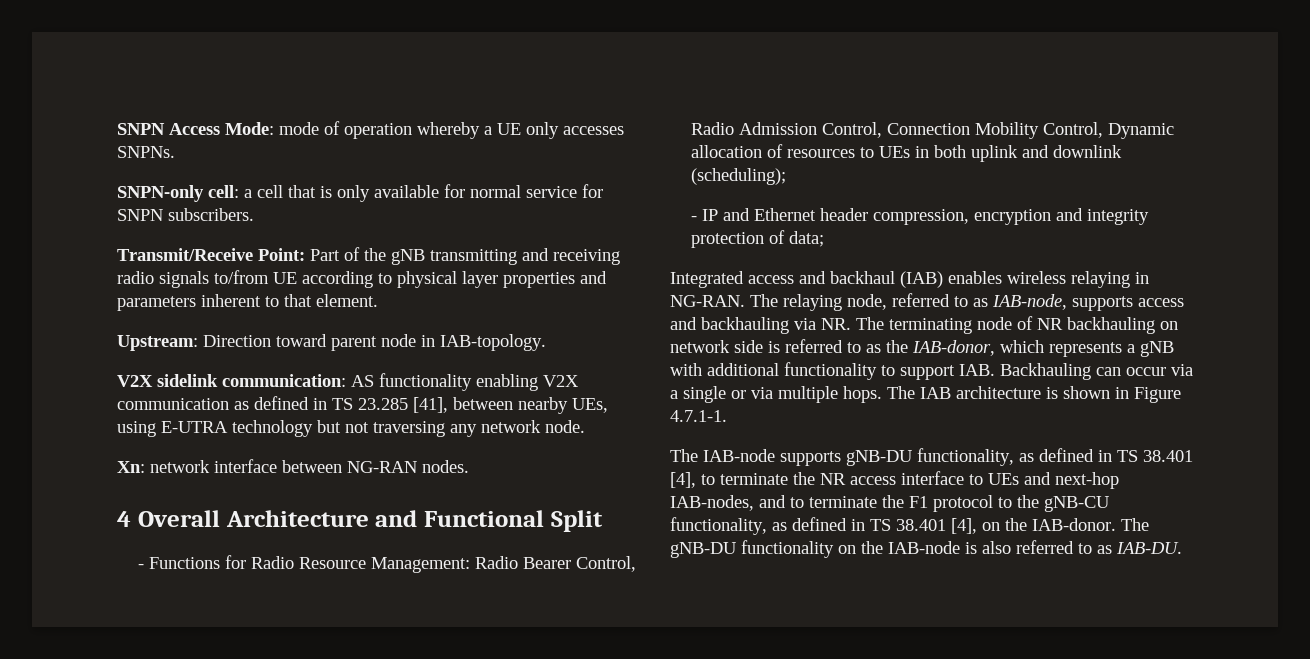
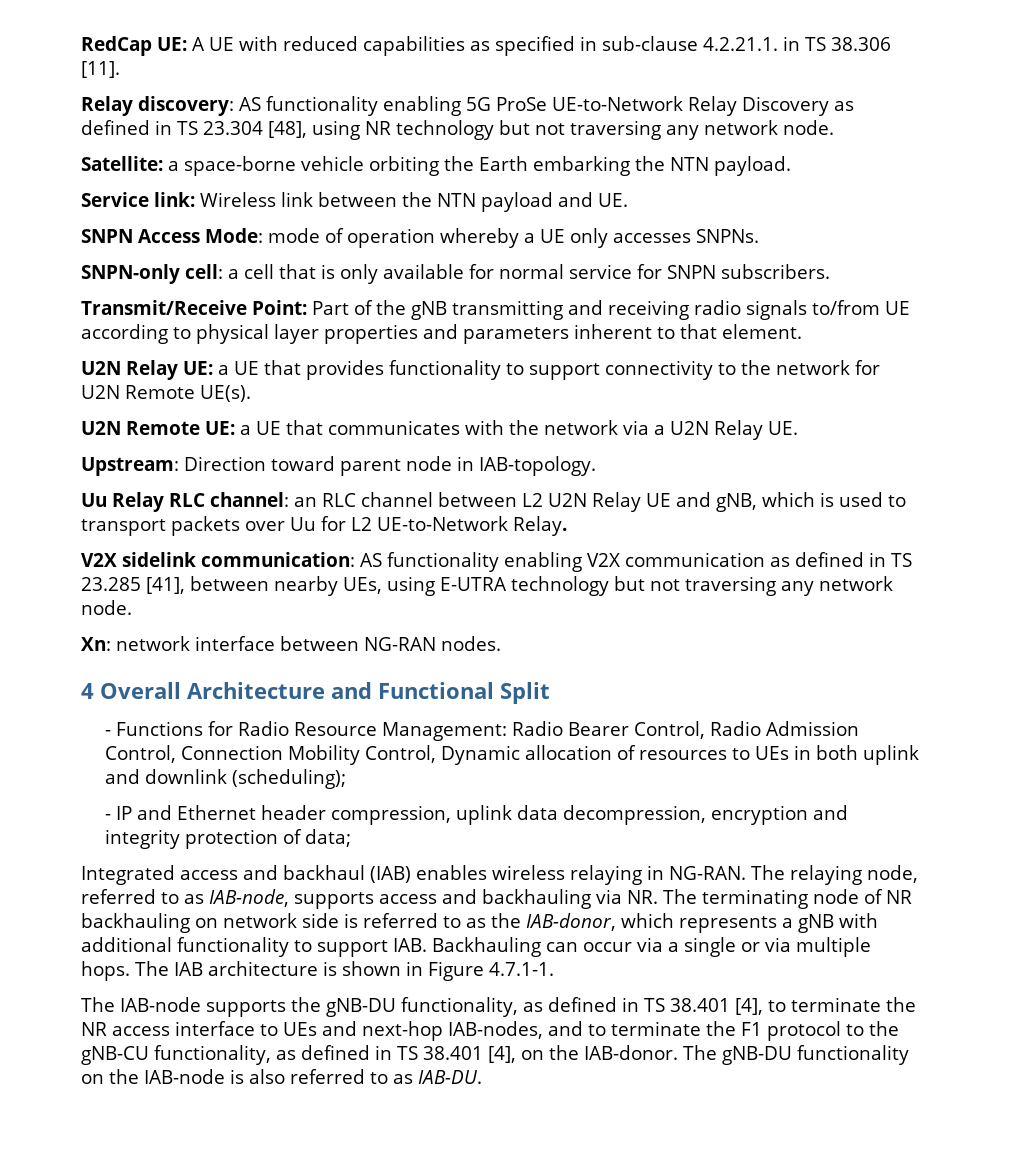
+ RedCap UE: A UE with reduced capabilities as specified in sub-clause 4.2.21.1. in TS 38.306 [11].
+ Relay discovery: AS functionality enabling 5G ProSe UE-to-Network Relay Discovery as defined in TS 23.304 [48], using NR technology but not traversing any network node.
+ Satellite: a space-borne vehicle orbiting the Earth embarking the NTN payload.
+ Service link: Wireless link between the NTN payload and UE.
+ U2N Relay UE: a UE that provides functionality to support connectivity to the network for U2N Remote UE(s).
+ U2N Remote UE: a UE that communicates with the network via a U2N Relay UE.
+ Uu Relay RLC channel: an RLC channel between L2 U2N Relay UE and gNB, which is used to transport packets over Uu for L2 UE-to-Network Relay.
- - IP and Ethernet header compression, encryption and integrity protection of data;
+ - IP and Ethernet header compression, uplink data decompression, encryption and integrity protection of data;
- The IAB-node supports gNB-DU functionality, as defined in TS 38.401 [4], to terminate the NR access interface to UEs and next-hop IAB-nodes, and to terminate the F1 protocol to the gNB-CU functionality, as defined in TS 38.401 [4], on the IAB-donor.
+ The IAB-node supports the gNB-DU functionality, as defined in TS 38.401 [4], to terminate the NR access interface to UEs and next-hop IAB-nodes, and to terminate the F1 protocol to the gNB-CU functionality, as defined in TS 38.401 [4], on the IAB-donor.

